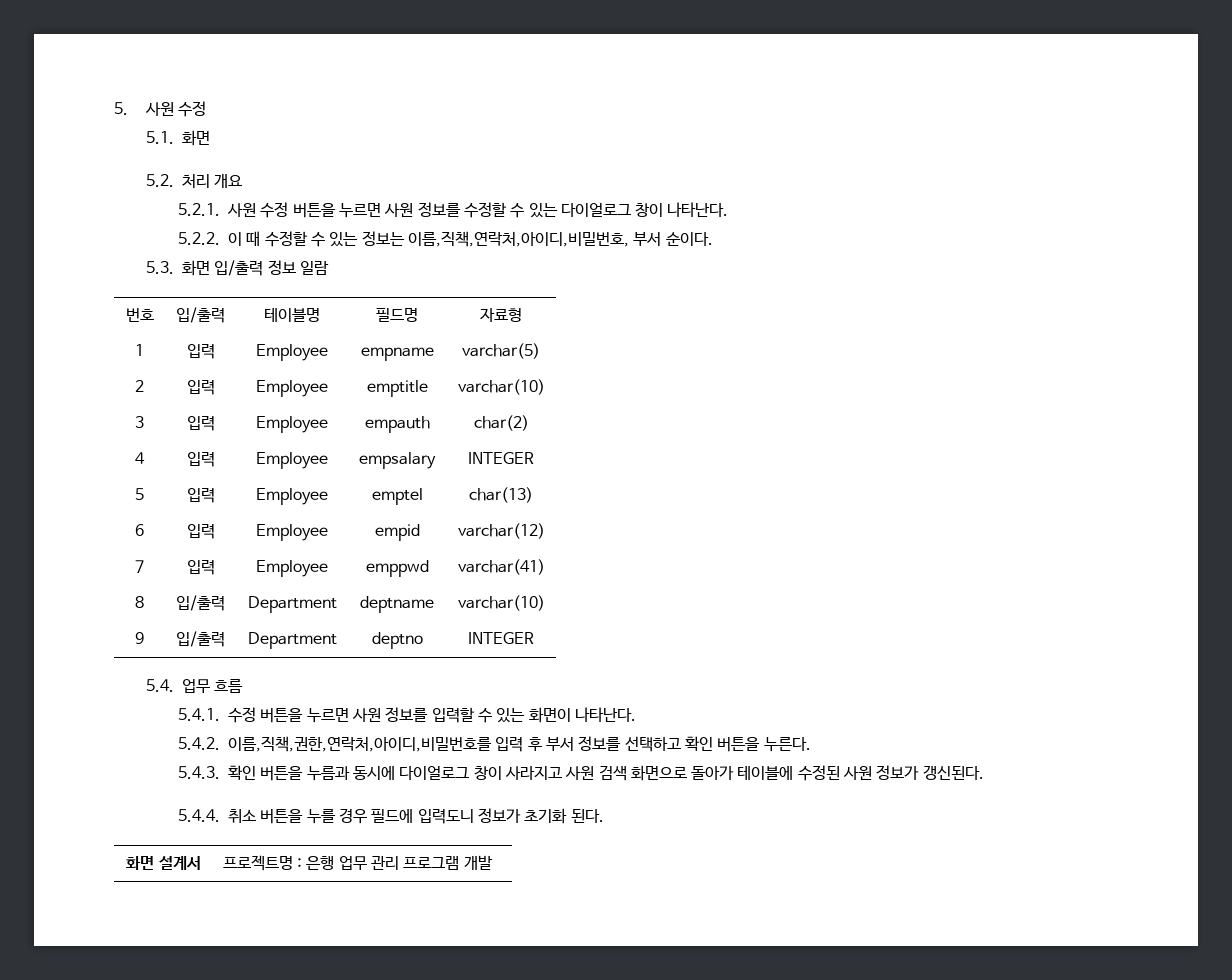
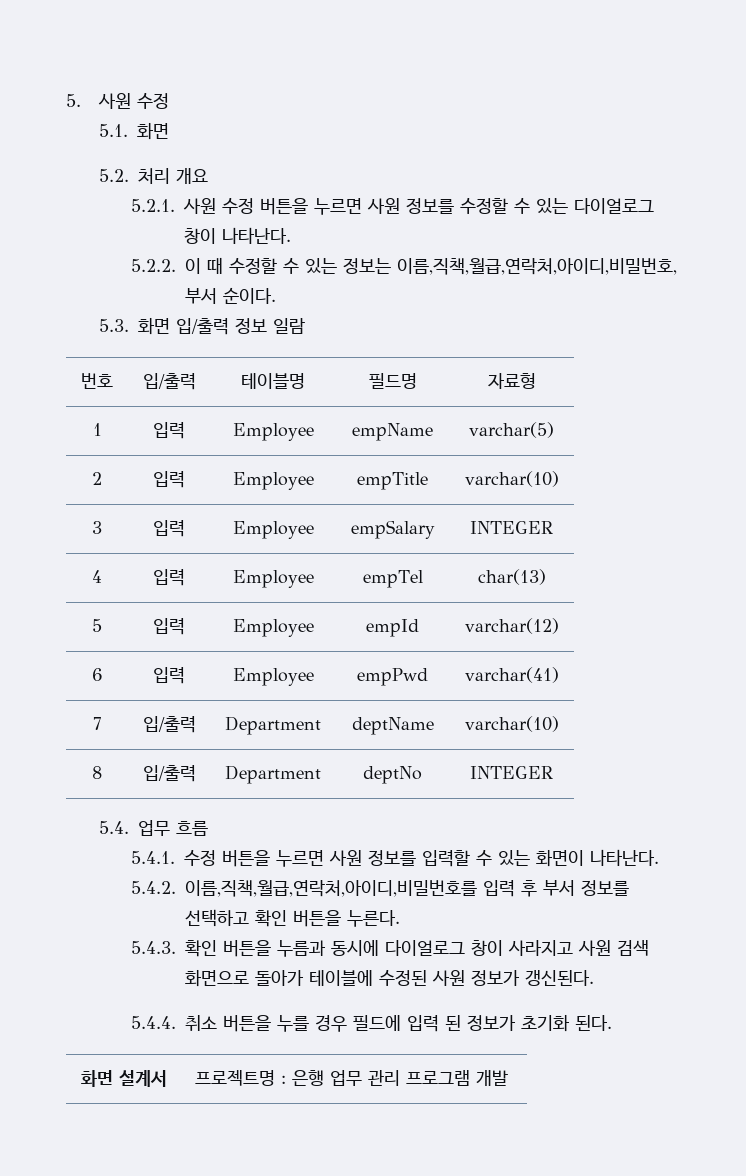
- 5.2.2. 이 때 수정할 수 있는 정보는 이름,직책,연락처,아이디,비밀번호, 부서 순이다.
+ 5.2.2. 이 때 수정할 수 있는 정보는 이름,직책,월급,연락처,아이디,비밀번호, 부서 순이다.
- 1 | 입력 | Employee | empname | varchar(5)
+ 1 | 입력 | Employee | empName | varchar(5)
- 2 | 입력 | Employee | emptitle | varchar(10)
+ 2 | 입력 | Employee | empTitle | varchar(10)
- 3 | 입력 | Employee | empauth | char(2)
+ 3 | 입력 | Employee | empSalary | INTEGER
- 4 | 입력 | Employee | empsalary | INTEGER
+ 4 | 입력 | Employee | empTel | char(13)
- 5 | 입력 | Employee | emptel | char(13)
+ 5 | 입력 | Employee | empId | varchar(12)
- 6 | 입력 | Employee | empid | varchar(12)
+ 6 | 입력 | Employee | empPwd | varchar(41)
- 7 | 입력 | Employee | emppwd | varchar(41)
+ 7 | 입/출력 | Department | deptName | varchar(10)
- 8 | 입/출력 | Department | deptname | varchar(10)
- 9 | 입/출력 | Department | deptno | INTEGER
+ 8 | 입/출력 | Department | deptNo | INTEGER
- 5.4.2. 이름,직책,권한,연락처,아이디,비밀번호를 입력 후 부서 정보를 선택하고 확인 버튼을 누른다.
+ 5.4.2. 이름,직책,월급,연락처,아이디,비밀번호를 입력 후 부서 정보를 선택하고 확인 버튼을 누른다.
- 5.4.4. 취소 버튼을 누를 경우 필드에 입력도니 정보가 초기화 된다.
+ 5.4.4. 취소 버튼을 누를 경우 필드에 입력 된 정보가 초기화 된다.

